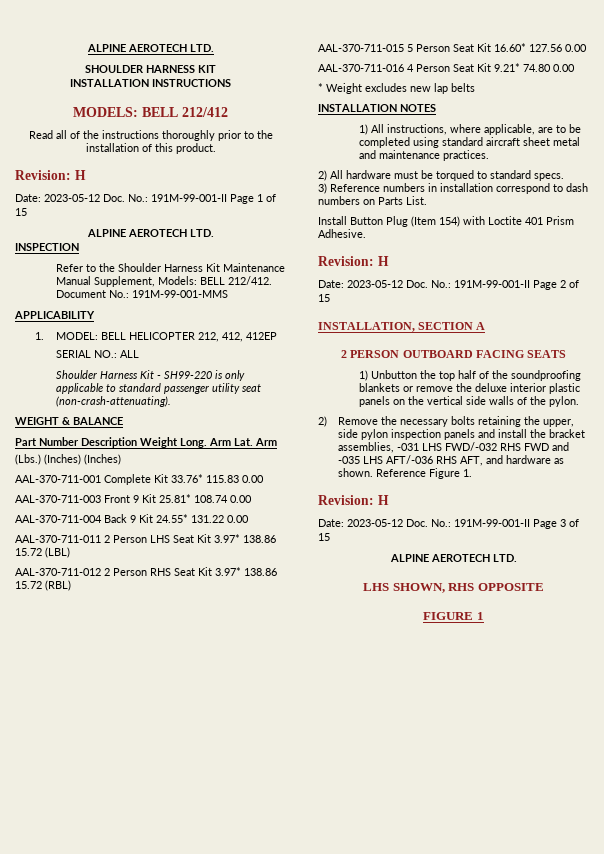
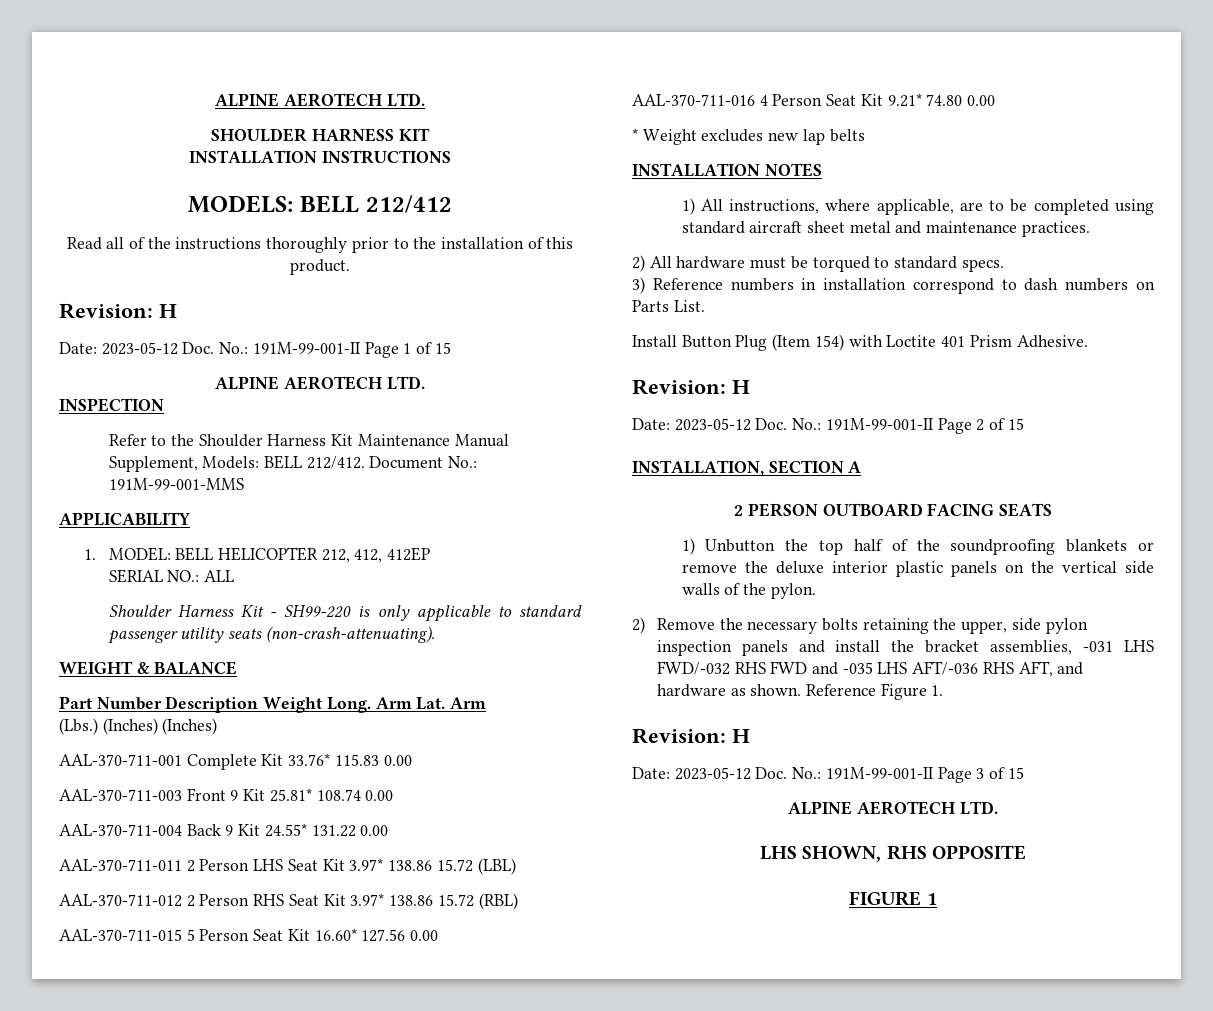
- Shoulder Harness Kit - SH99-220 is only applicable to standard passenger utility seat (non-crash-attenuating).
+ Shoulder Harness Kit - SH99-220 is only applicable to standard passenger utility seats (non-crash-attenuating).

